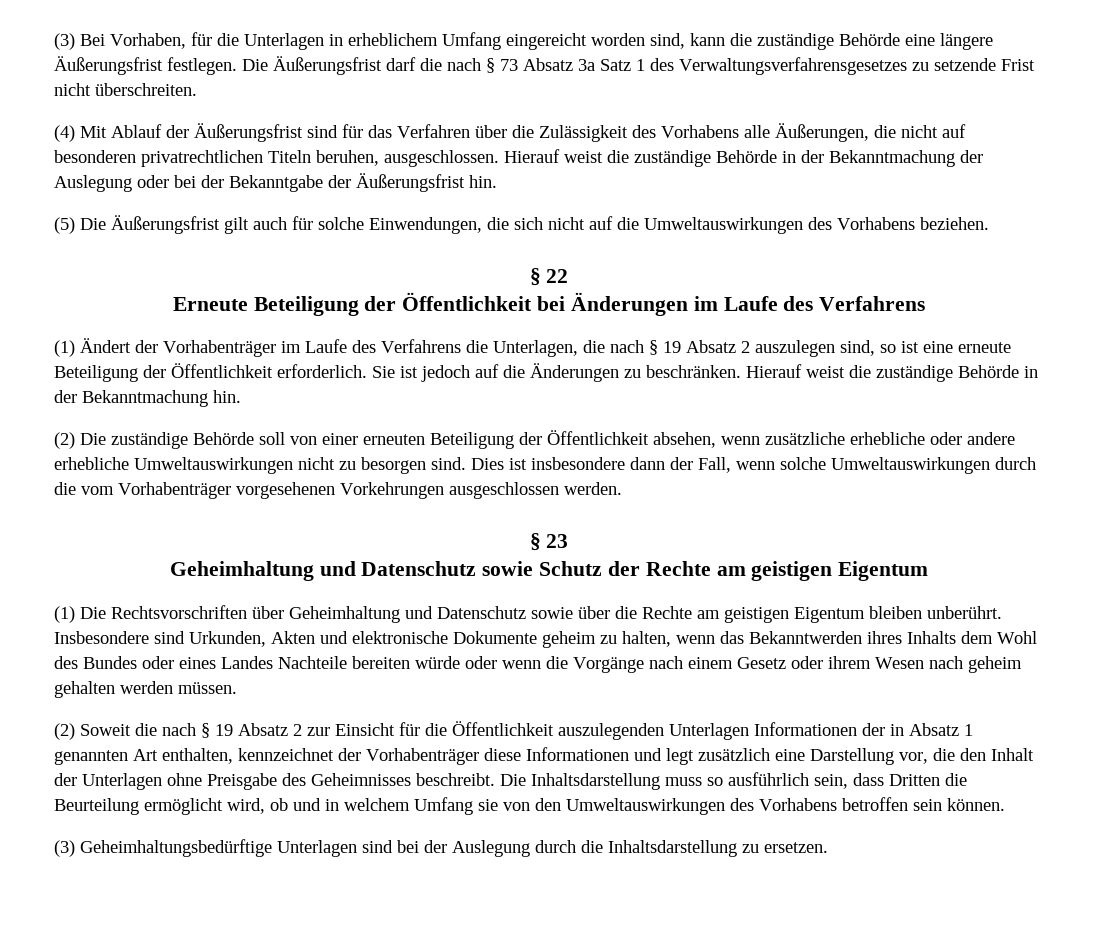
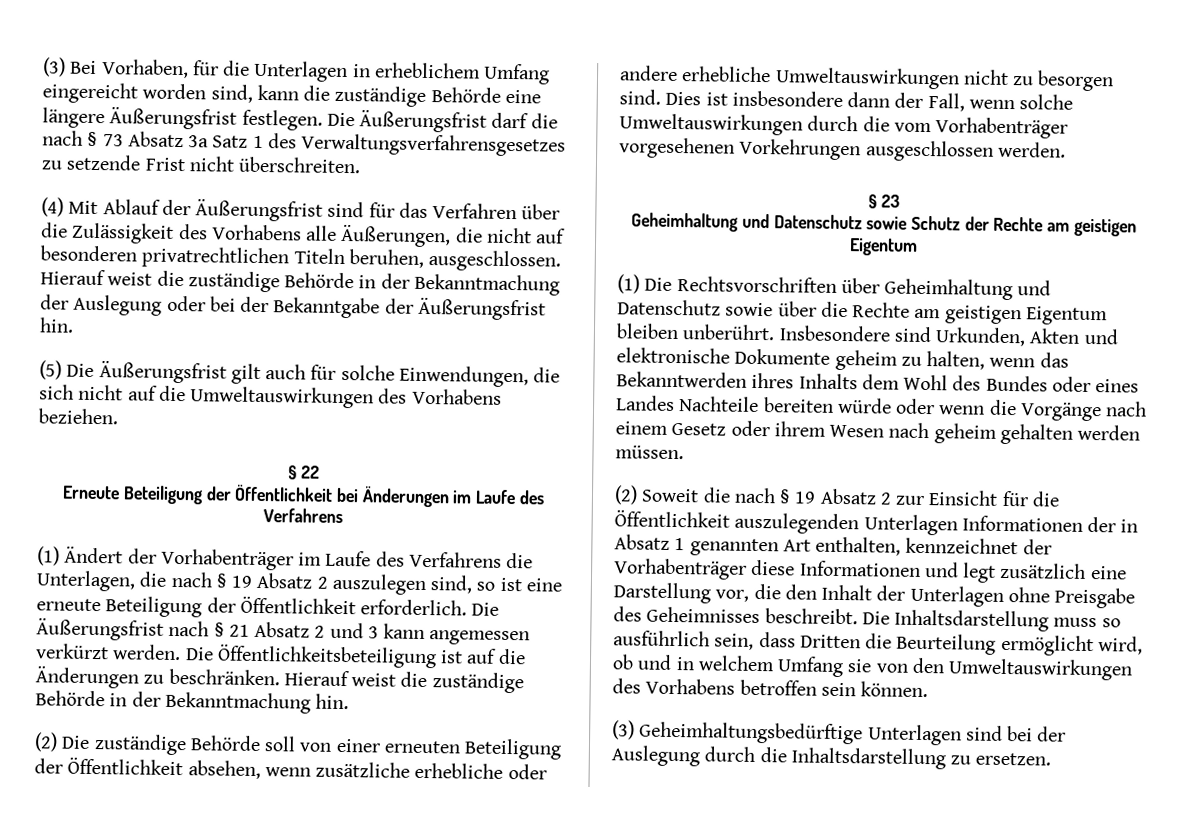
- Sie ist jedoch auf die Änderungen zu beschränken.
+ Die Äußerungsfrist nach § 21 Absatz 2 und 3 kann angemessen verkürzt werden. Die Öffentlichkeitsbeteiligung ist auf die Änderungen zu beschränken.

